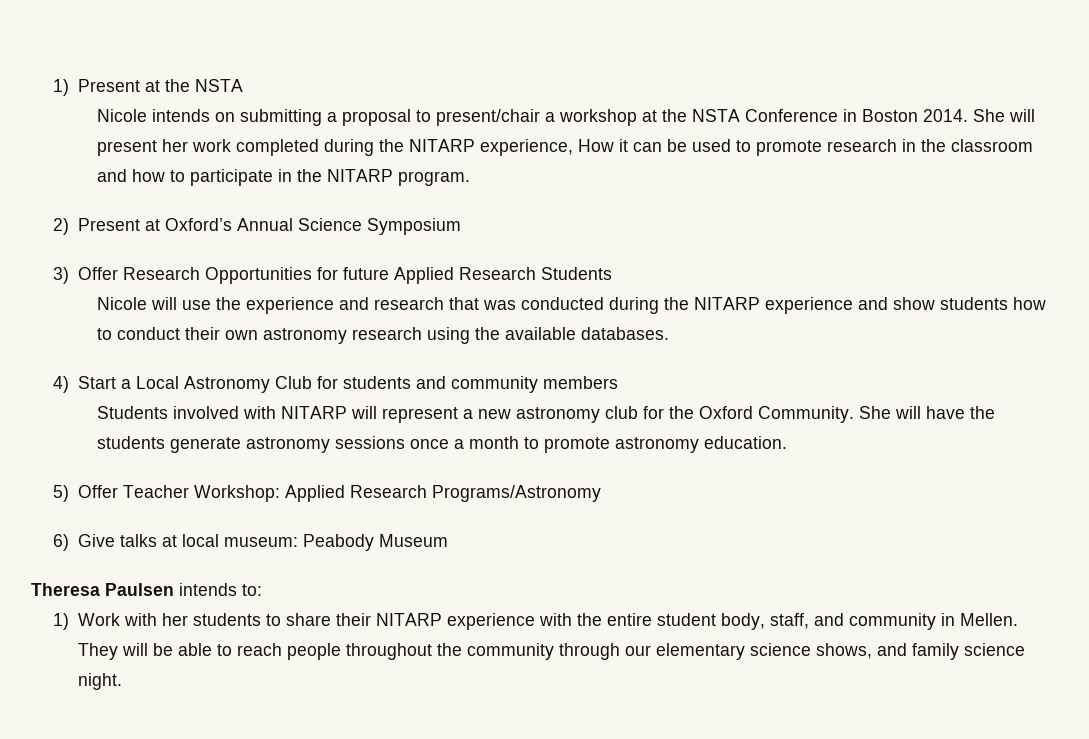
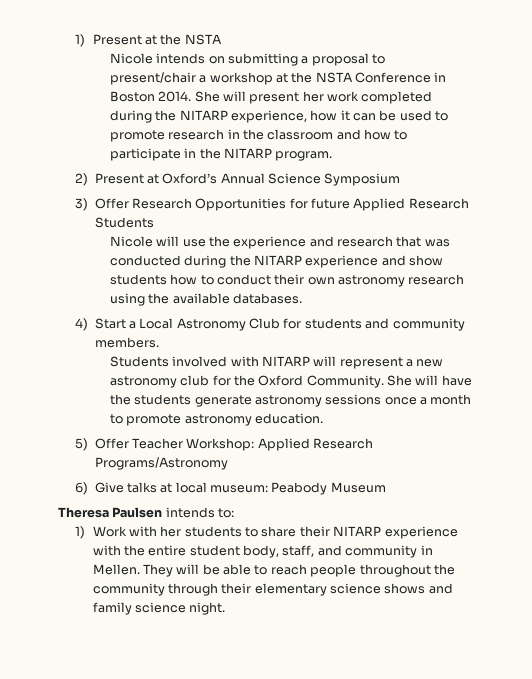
- She will present her work completed during the NITARP experience, How it can be used to promote research in the classroom and how to participate in the NITARP program.
+ She will present her work completed during the NITARP experience, how it can be used to promote research in the classroom and how to participate in the NITARP program.
- 4) Start a Local Astronomy Club for students and community members
+ 4) Start a Local Astronomy Club for students and community members.
- They will be able to reach people throughout the community through our elementary science shows, and family science night.
+ They will be able to reach people throughout the community through their elementary science shows and family science night.

